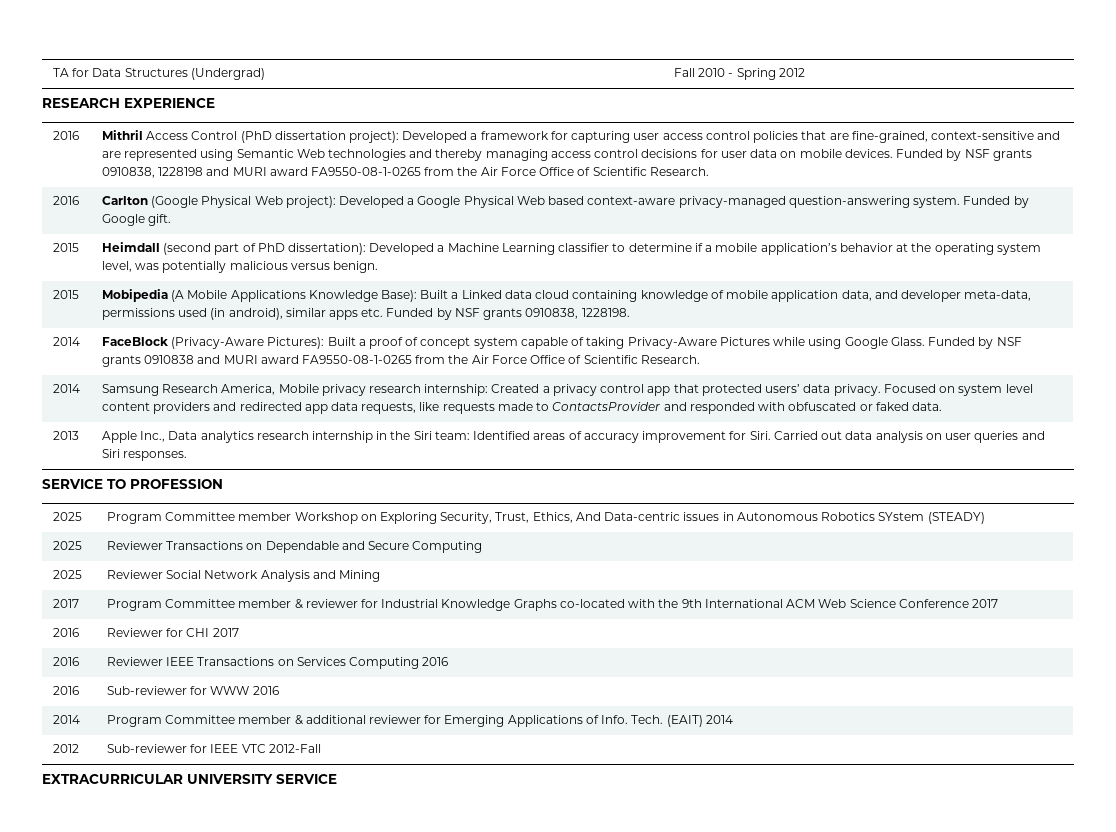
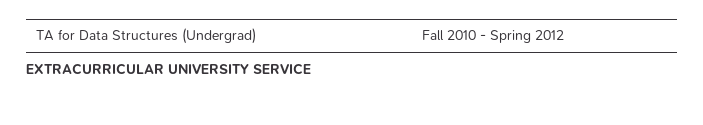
- RESEARCH EXPERIENCE
- 2016 | Mithril Access Control (PhD dissertation project): Developed a framework for capturing user access control policies that are fine-grained, context-sensitive and are represented using Semantic Web technologies and thereby managing access control decisions for user data on mobile devices. Funded by NSF grants 0910838, 1228198 and MURI award FA9550-08-1-0265 from the Air Force Office of Scientific Research.
- 2016 | Carlton (Google Physical Web project): Developed a Google Physical Web based context-aware privacy-managed question-answering system. Funded by Google gift.
- 2015 | Heimdall (second part of PhD dissertation): Developed a Machine Learning classifier to determine if a mobile application’s behavior at the operating system level, was potentially malicious versus benign.
- 2015 | Mobipedia (A Mobile Applications Knowledge Base): Built a Linked data cloud containing knowledge of mobile application data, and developer meta-data, permissions used (in android), similar apps etc. Funded by NSF grants 0910838, 1228198.
- 2014 | FaceBlock (Privacy-Aware Pictures): Built a proof of concept system capable of taking Privacy-Aware Pictures while using Google Glass. Funded by NSF grants 0910838 and MURI award FA9550-08-1-0265 from the Air Force Office of Scientific Research.
- 2014 | Samsung Research America, Mobile privacy research internship: Created a privacy control app that protected users’ data privacy. Focused on system level content providers and redirected app data requests, like requests made to ContactsProvider and responded with obfuscated or faked data.
- 2013 | Apple Inc., Data analytics research internship in the Siri team: Identified areas of accuracy improvement for Siri. Carried out data analysis on user queries and Siri responses.
- SERVICE TO PROFESSION
- 2025 | Program Committee member Workshop on Exploring Security, Trust, Ethics, And Data-centric issues in Autonomous Robotics SYstem (STEADY)
- 2025 | Reviewer Transactions on Dependable and Secure Computing
- 2025 | Reviewer Social Network Analysis and Mining
- 2017 | Program Committee member & reviewer for Industrial Knowledge Graphs co-located with the 9th International ACM Web Science Conference 2017
- 2016 | Reviewer for CHI 2017
- 2016 | Reviewer IEEE Transactions on Services Computing 2016
- 2016 | Sub-reviewer for WWW 2016
- 2014 | Program Committee member & additional reviewer for Emerging Applications of Info. Tech. (EAIT) 2014
- 2012 | Sub-reviewer for IEEE VTC 2012-Fall

